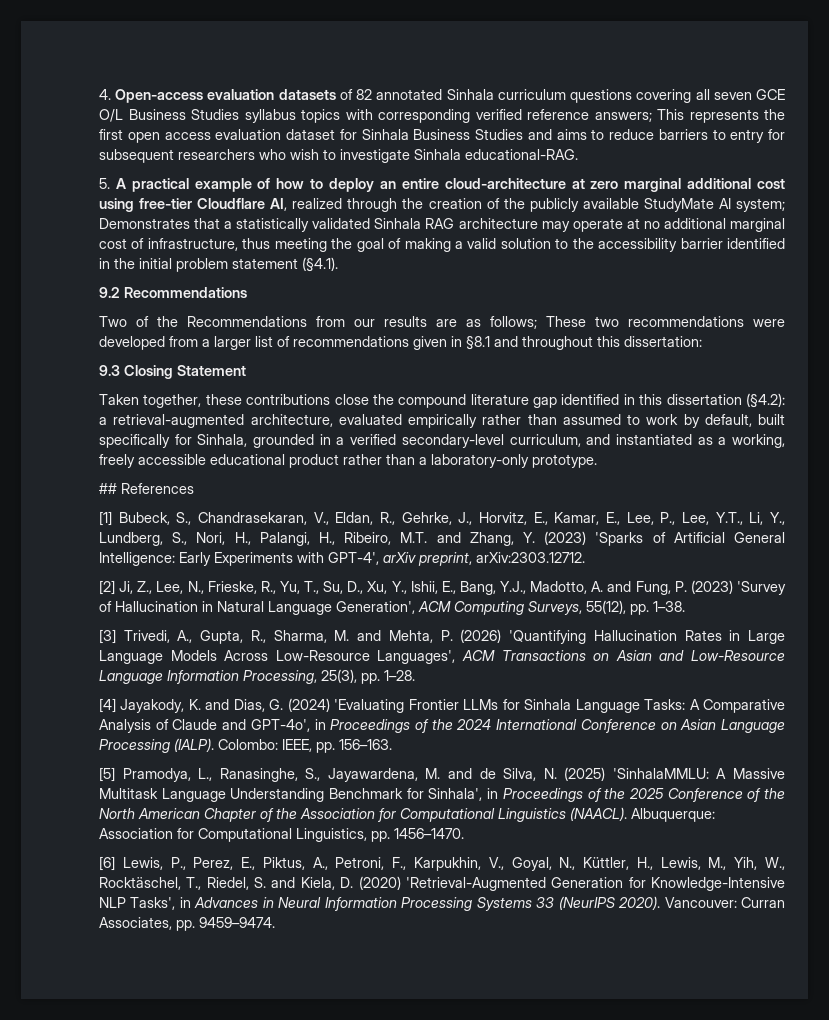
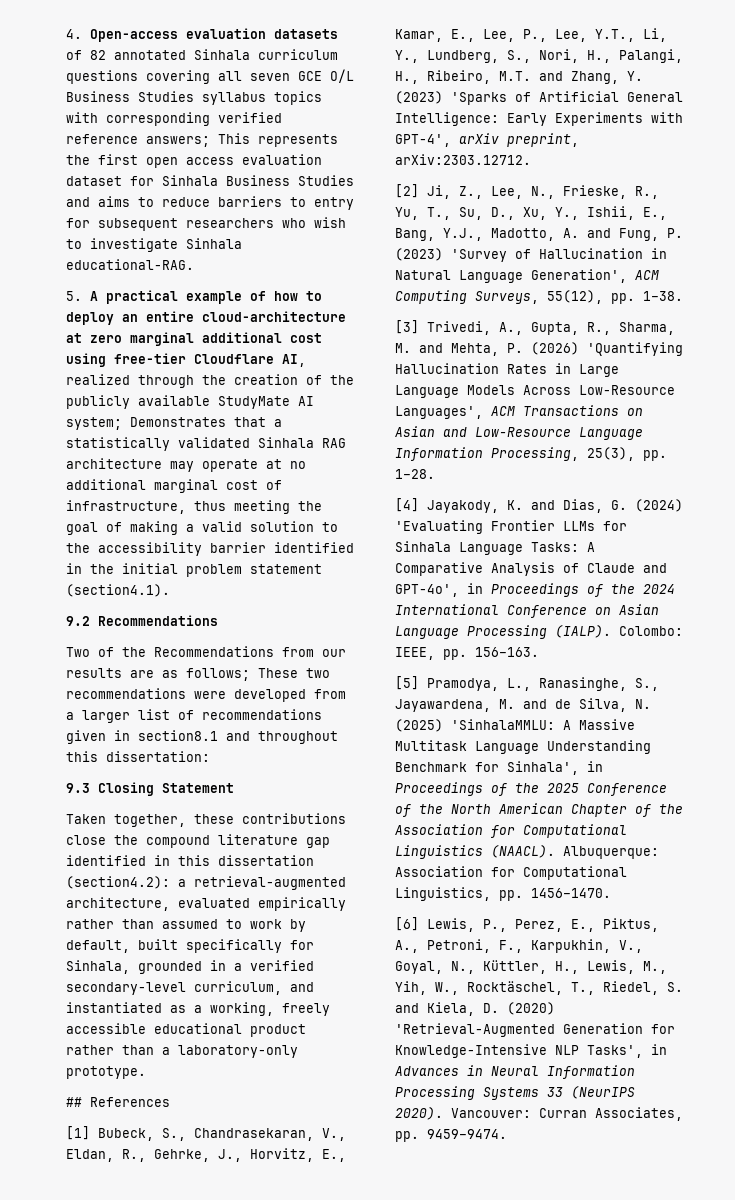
- Demonstrates that a statistically validated Sinhala RAG architecture may operate at no additional marginal cost of infrastructure, thus meeting the goal of making a valid solution to the accessibility barrier identified in the initial problem statement (§4.1).
+ Demonstrates that a statistically validated Sinhala RAG architecture may operate at no additional marginal cost of infrastructure, thus meeting the goal of making a valid solution to the accessibility barrier identified in the initial problem statement (section4.1).
- Two of the Recommendations from our results are as follows; These two recommendations were developed from a larger list of recommendations given in §8.1 and throughout this dissertation:
+ Two of the Recommendations from our results are as follows; These two recommendations were developed from a larger list of recommendations given in section8.1 and throughout this dissertation:
- Taken together, these contributions close the compound literature gap identified in this dissertation (§4.2): a retrieval-augmented architecture, evaluated empirically rather than assumed to work by default, built specifically for Sinhala, grounded in a verified secondary-level curriculum, and instantiated as a working, freely accessible educational product rather than a laboratory-only prototype.
+ Taken together, these contributions close the compound literature gap identified in this dissertation (section4.2): a retrieval-augmented architecture, evaluated empirically rather than assumed to work by default, built specifically for Sinhala, grounded in a verified secondary-level curriculum, and instantiated as a working, freely accessible educational product rather than a laboratory-only prototype.

